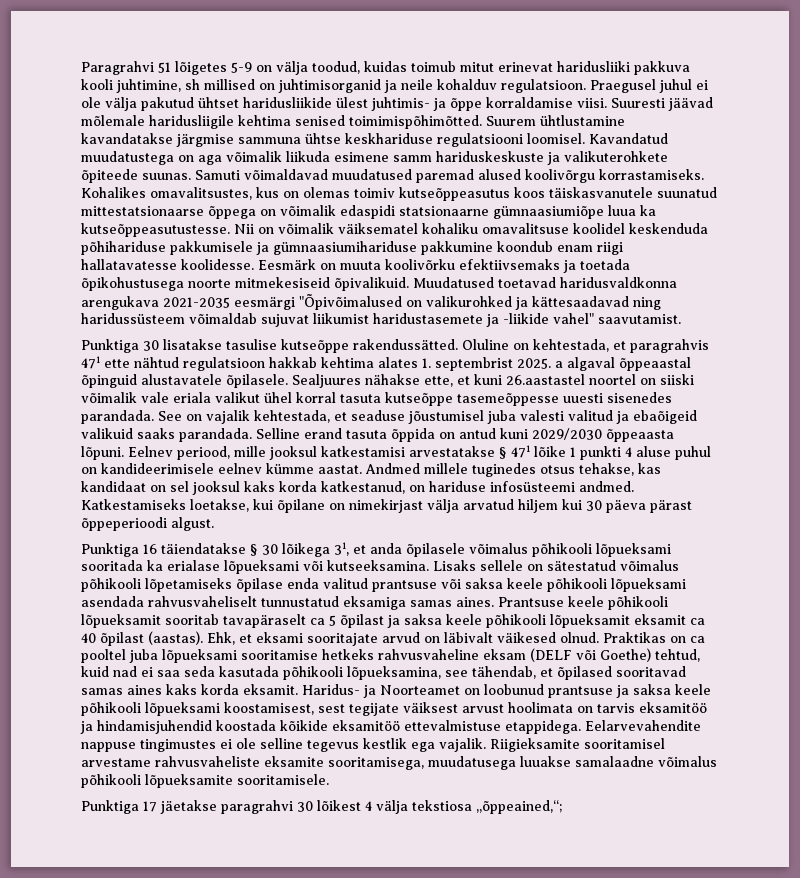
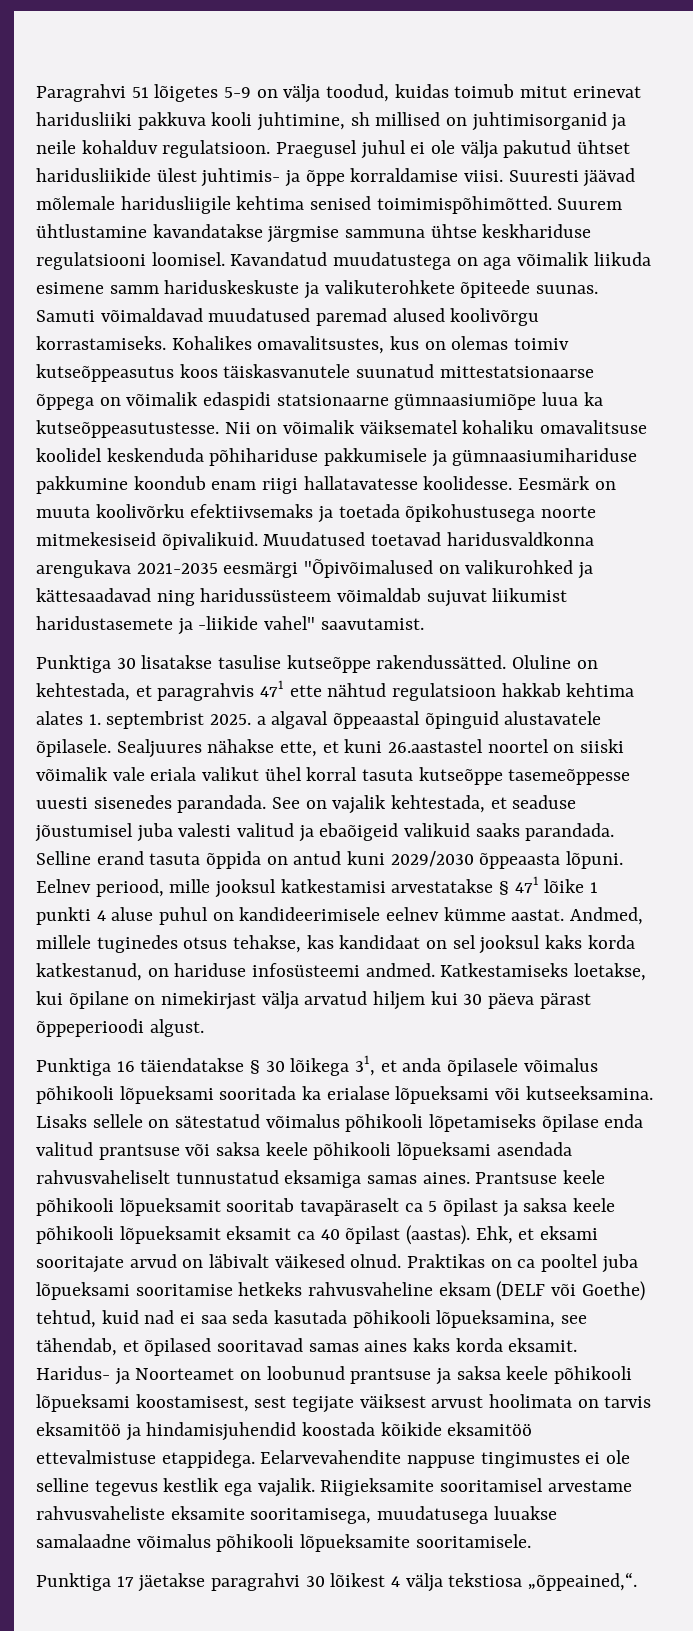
- Andmed millele tuginedes otsus tehakse, kas kandidaat on sel jooksul kaks korda katkestanud, on hariduse infosüsteemi andmed.
+ Andmed, millele tuginedes otsus tehakse, kas kandidaat on sel jooksul kaks korda katkestanud, on hariduse infosüsteemi andmed.
- Punktiga 17 jäetakse paragrahvi 30 lõikest 4 välja tekstiosa „õppeained,“;
+ Punktiga 17 jäetakse paragrahvi 30 lõikest 4 välja tekstiosa „õppeained,“.

